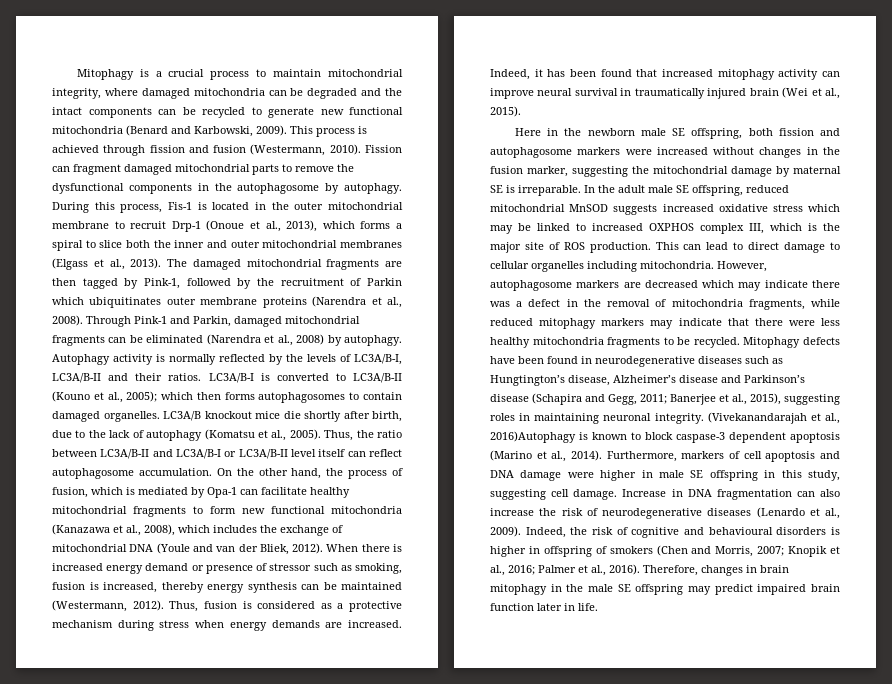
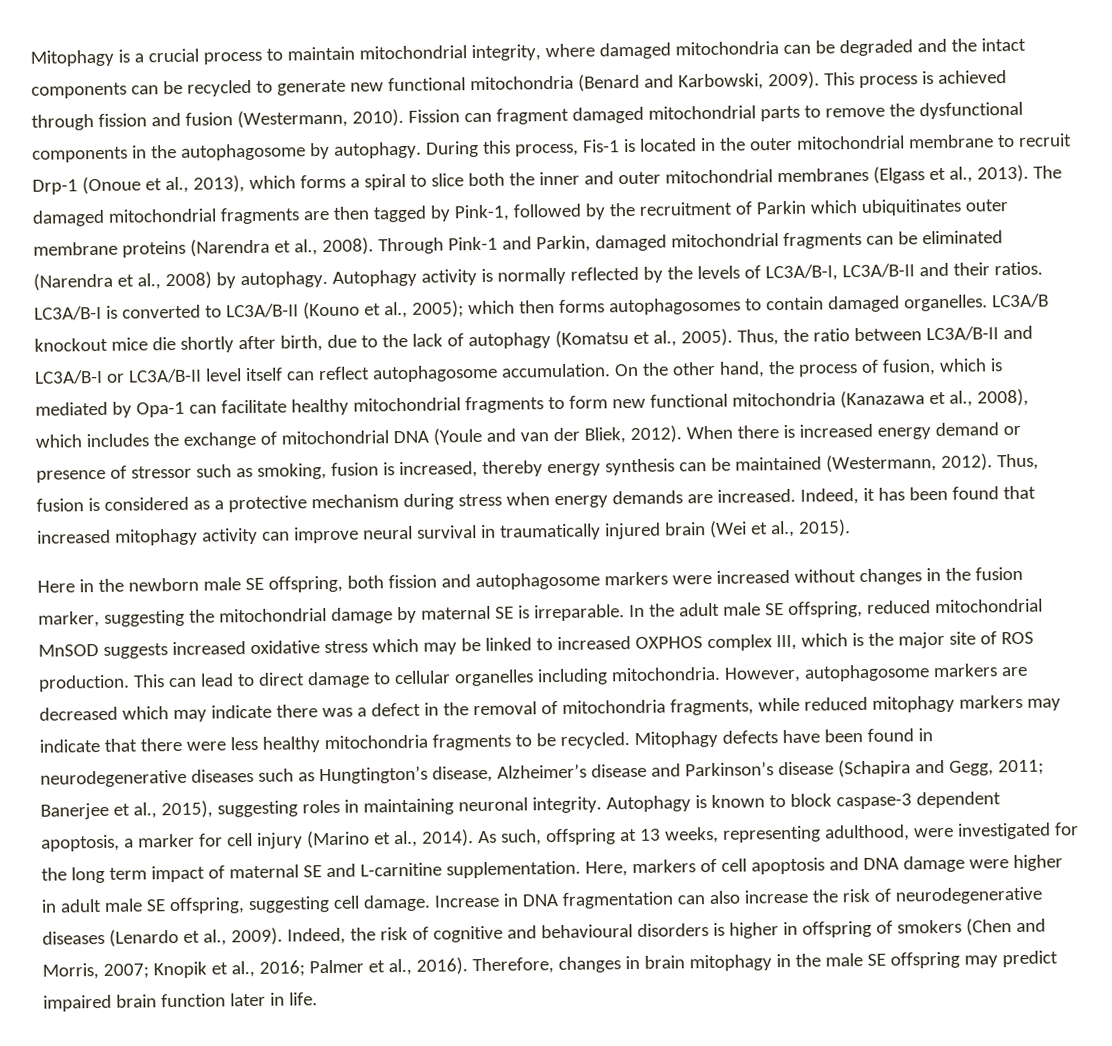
- (Vivekanandarajah et al., 2016)Autophagy is known to block caspase-3 dependent apoptosis (Marino et al., 2014). Furthermore, markers of cell apoptosis and DNA damage were higher in male SE offspring in this study, suggesting cell damage.
+ Autophagy is known to block caspase-3 dependent apoptosis, a marker for cell injury (Marino et al., 2014). As such, offspring at 13 weeks, representing adulthood, were investigated for the long term impact of maternal SE and L-carnitine supplementation. Here, markers of cell apoptosis and DNA damage were higher in adult male SE offspring, suggesting cell damage.

